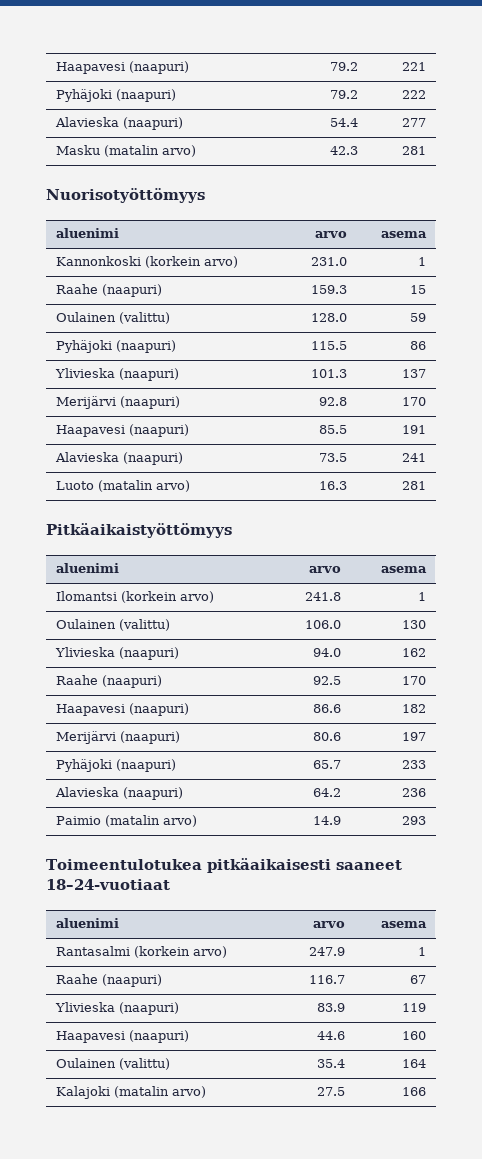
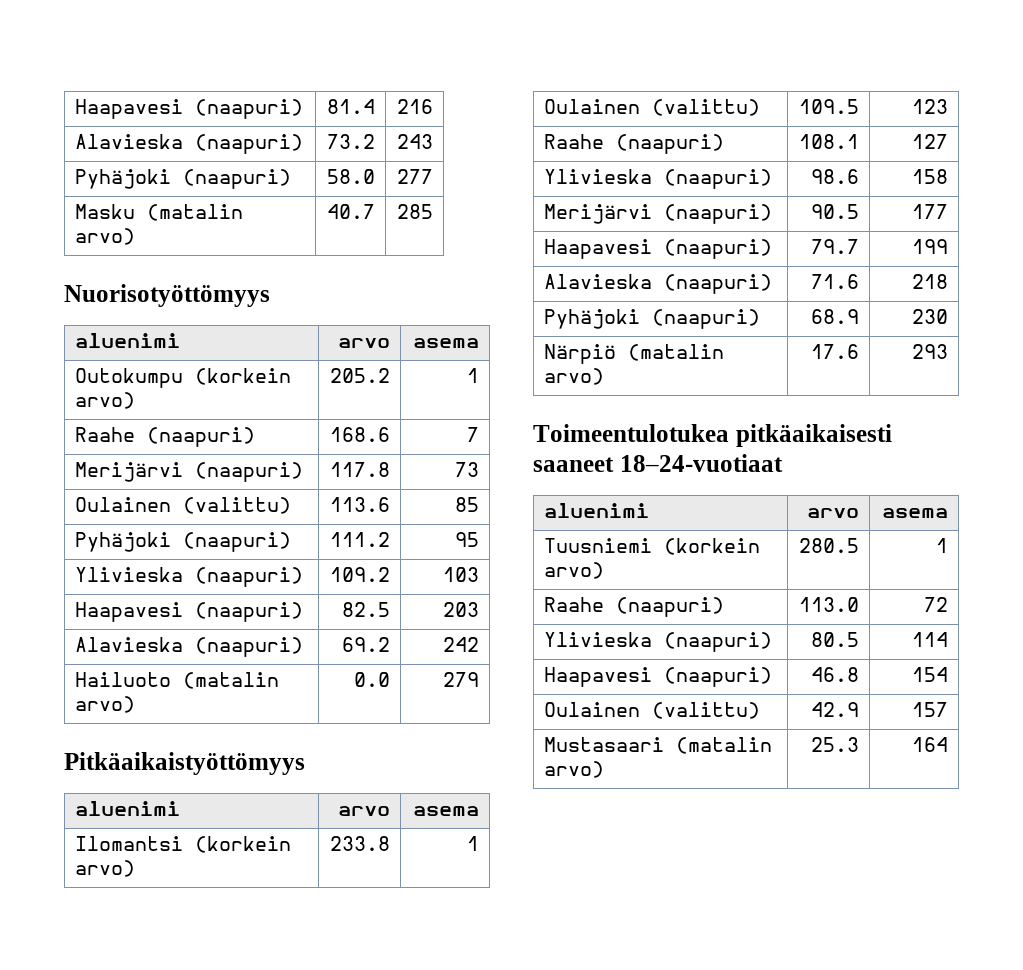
- Haapavesi (naapuri) | 79.2 | 221
- Pyhäjoki (naapuri) | 79.2 | 222
- Alavieska (naapuri) | 54.4 | 277
+ Haapavesi (naapuri) | 81.4 | 216
+ Alavieska (naapuri) | 73.2 | 243
+ Pyhäjoki (naapuri) | 58.0 | 277
- Masku (matalin arvo) | 42.3 | 281
+ Masku (matalin arvo) | 40.7 | 285
- Kannonkoski (korkein arvo) | 231.0 | 1
- Raahe (naapuri) | 159.3 | 15
- Oulainen (valittu) | 128.0 | 59
- Pyhäjoki (naapuri) | 115.5 | 86
- Ylivieska (naapuri) | 101.3 | 137
- Merijärvi (naapuri) | 92.8 | 170
- Haapavesi (naapuri) | 85.5 | 191
- Alavieska (naapuri) | 73.5 | 241
- Luoto (matalin arvo) | 16.3 | 281
+ Outokumpu (korkein arvo) | 205.2 | 1
+ Raahe (naapuri) | 168.6 | 7
+ Merijärvi (naapuri) | 117.8 | 73
+ Oulainen (valittu) | 113.6 | 85
+ Pyhäjoki (naapuri) | 111.2 | 95
+ Ylivieska (naapuri) | 109.2 | 103
+ Haapavesi (naapuri) | 82.5 | 203
+ Alavieska (naapuri) | 69.2 | 242
+ Hailuoto (matalin arvo) | 0.0 | 279
- Ilomantsi (korkein arvo) | 241.8 | 1
+ Ilomantsi (korkein arvo) | 233.8 | 1
- Oulainen (valittu) | 106.0 | 130
- Ylivieska (naapuri) | 94.0 | 162
- Raahe (naapuri) | 92.5 | 170
- Haapavesi (naapuri) | 86.6 | 182
- Merijärvi (naapuri) | 80.6 | 197
- Pyhäjoki (naapuri) | 65.7 | 233
- Alavieska (naapuri) | 64.2 | 236
- Paimio (matalin arvo) | 14.9 | 293
+ Oulainen (valittu) | 109.5 | 123
+ Raahe (naapuri) | 108.1 | 127
+ Ylivieska (naapuri) | 98.6 | 158
+ Merijärvi (naapuri) | 90.5 | 177
+ Haapavesi (naapuri) | 79.7 | 199
+ Alavieska (naapuri) | 71.6 | 218
+ Pyhäjoki (naapuri) | 68.9 | 230
+ Närpiö (matalin arvo) | 17.6 | 293
- Rantasalmi (korkein arvo) | 247.9 | 1
- Raahe (naapuri) | 116.7 | 67
- Ylivieska (naapuri) | 83.9 | 119
- Haapavesi (naapuri) | 44.6 | 160
- Oulainen (valittu) | 35.4 | 164
- Kalajoki (matalin arvo) | 27.5 | 166
+ Tuusniemi (korkein arvo) | 280.5 | 1
+ Raahe (naapuri) | 113.0 | 72
+ Ylivieska (naapuri) | 80.5 | 114
+ Haapavesi (naapuri) | 46.8 | 154
+ Oulainen (valittu) | 42.9 | 157
+ Mustasaari (matalin arvo) | 25.3 | 164

